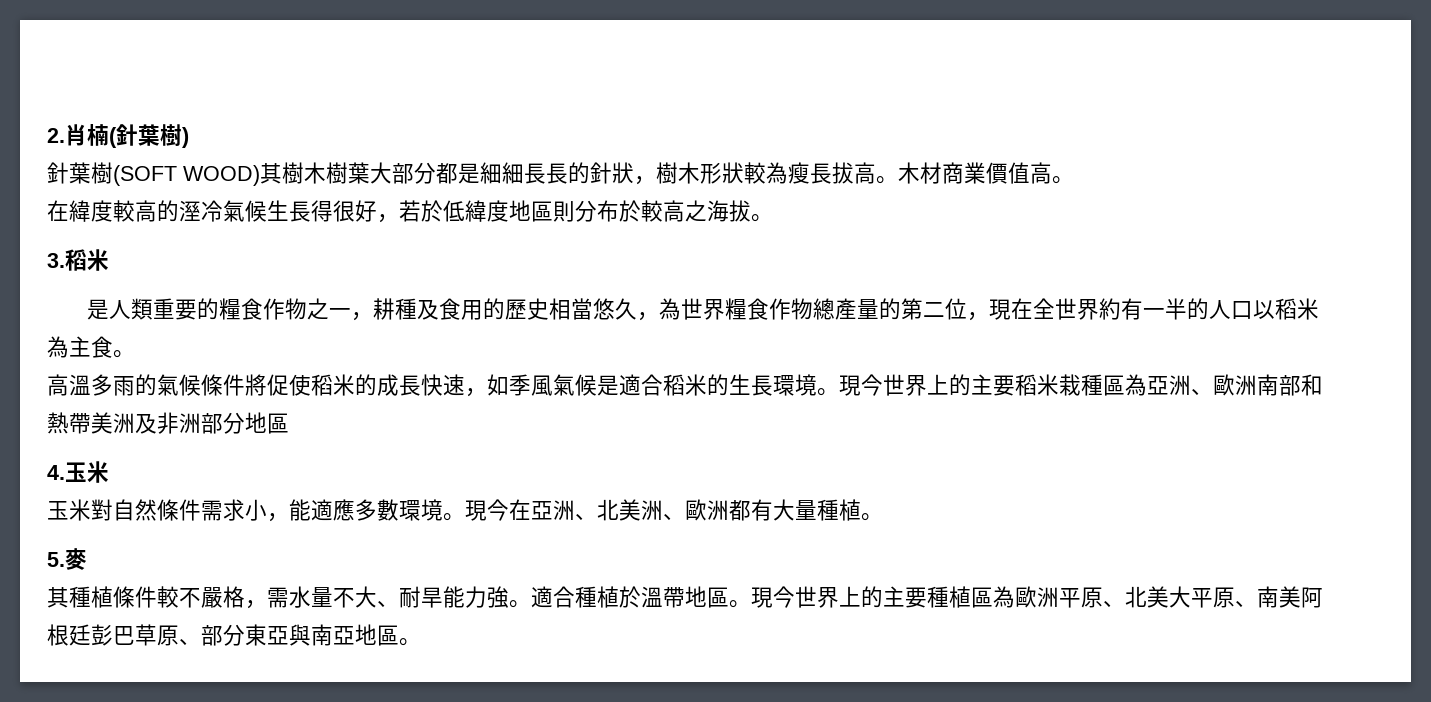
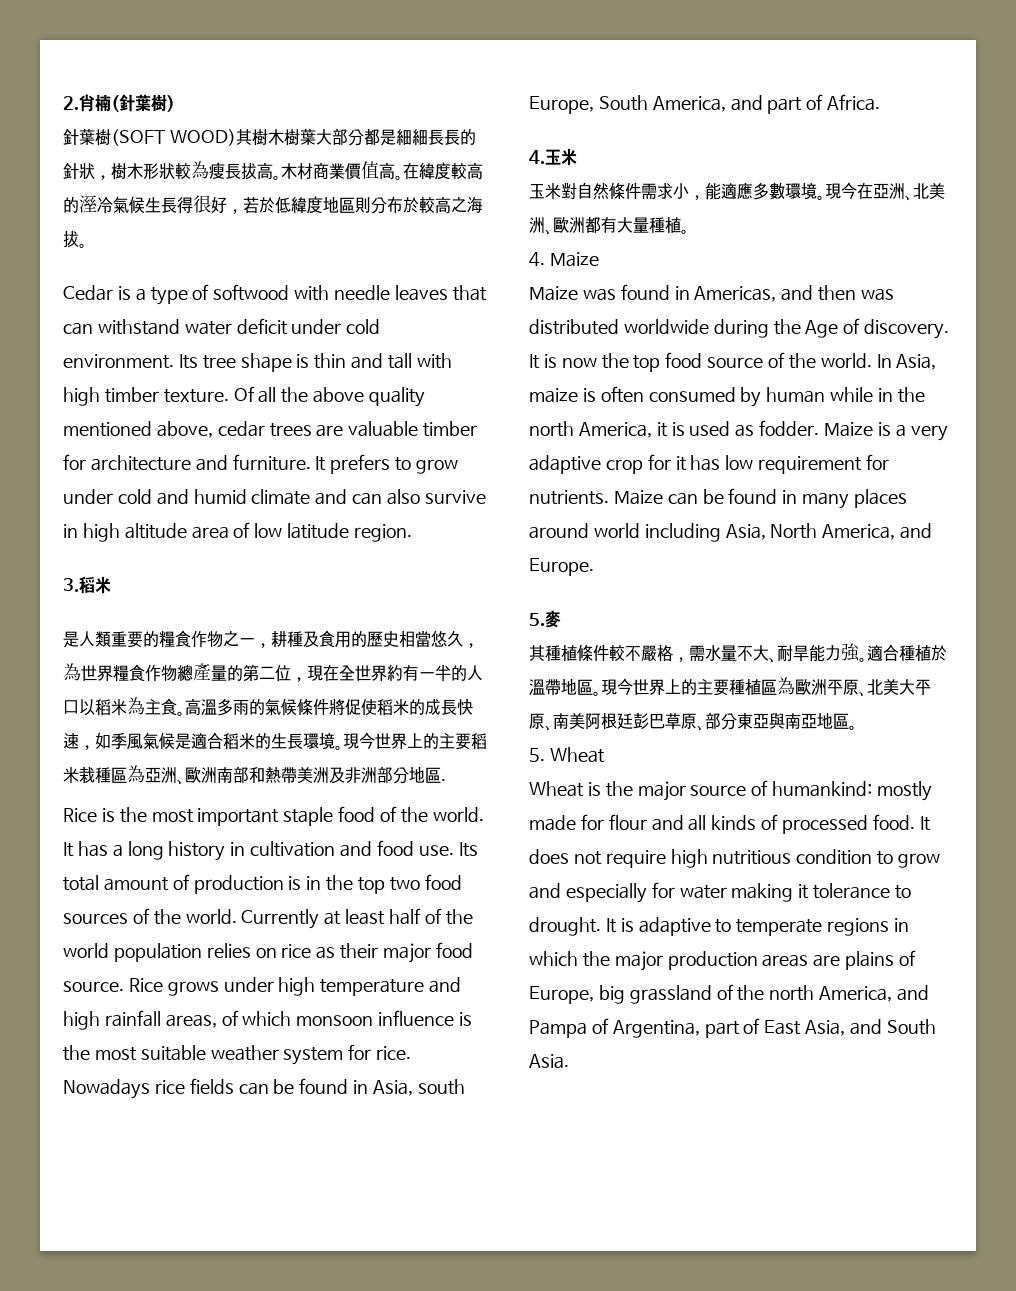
- 木材商業價值高。
- 在緯度較高的溼冷氣候生長得很好，若於低緯度地區則分布於較高之海拔。
+ 木材商業價值高。在緯度較高的溼冷氣候生長得很好，若於低緯度地區則分布於較高之海拔。
+ Cedar is a type of softwood with needle leaves that can withstand water deficit under cold environment. Its tree shape is thin and tall with high timber texture. Of all the above quality mentioned above, cedar trees are valuable timber for architecture and furniture. It prefers to grow under cold and humid climate and can also survive in high altitude area of low latitude region.
- 是人類重要的糧食作物之一，耕種及食用的歷史相當悠久，為世界糧食作物總產量的第二位，現在全世界約有一半的人口以稻米為主食。
- 高溫多雨的氣候條件將促使稻米的成長快速，如季風氣候是適合稻米的生長環境。
+ 是人類重要的糧食作物之一，耕種及食用的歷史相當悠久，為世界糧食作物總產量的第二位，現在全世界約有一半的人口以稻米為主食。高溫多雨的氣候條件將促使稻米的成長快速，如季風氣候是適合稻米的生長環境。
- 現今世界上的主要稻米栽種區為亞洲、歐洲南部和熱帶美洲及非洲部分地區
+ 現今世界上的主要稻米栽種區為亞洲、歐洲南部和熱帶美洲及非洲部分地區.
+ Rice is the most important staple food of the world. It has a long history in cultivation and food use. Its total amount of production is in the top two food sources of the world. Currently at least half of the world population relies on rice as their major food source. Rice grows under high temperature and high rainfall areas, of which monsoon influence is the most suitable weather system for rice. Nowadays rice fields can be found in Asia, south Europe, South America, and part of Africa.
+ 4. Maize
+ Maize was found in Americas, and then was distributed worldwide during the Age of discovery. It is now the top food source of the world. In Asia, maize is often consumed by human while in the north America, it is used as fodder. Maize is a very adaptive crop for it has low requirement for nutrients. Maize can be found in many places around world including Asia, North America, and Europe.
+ 5. Wheat
+ Wheat is the major source of humankind: mostly made for flour and all kinds of processed food. It does not require high nutritious condition to grow and especially for water making it tolerance to drought. It is adaptive to temperate regions in which the major production areas are plains of Europe, big grassland of the north America, and Pampa of Argentina, part of East Asia, and South Asia.

